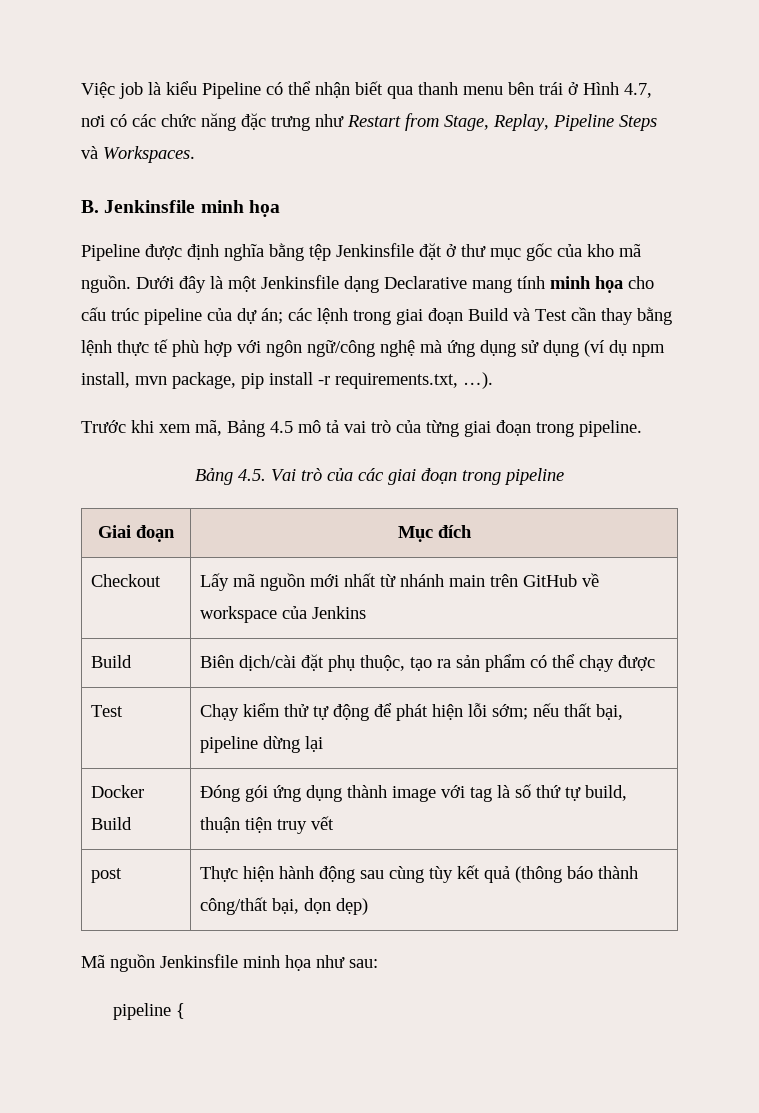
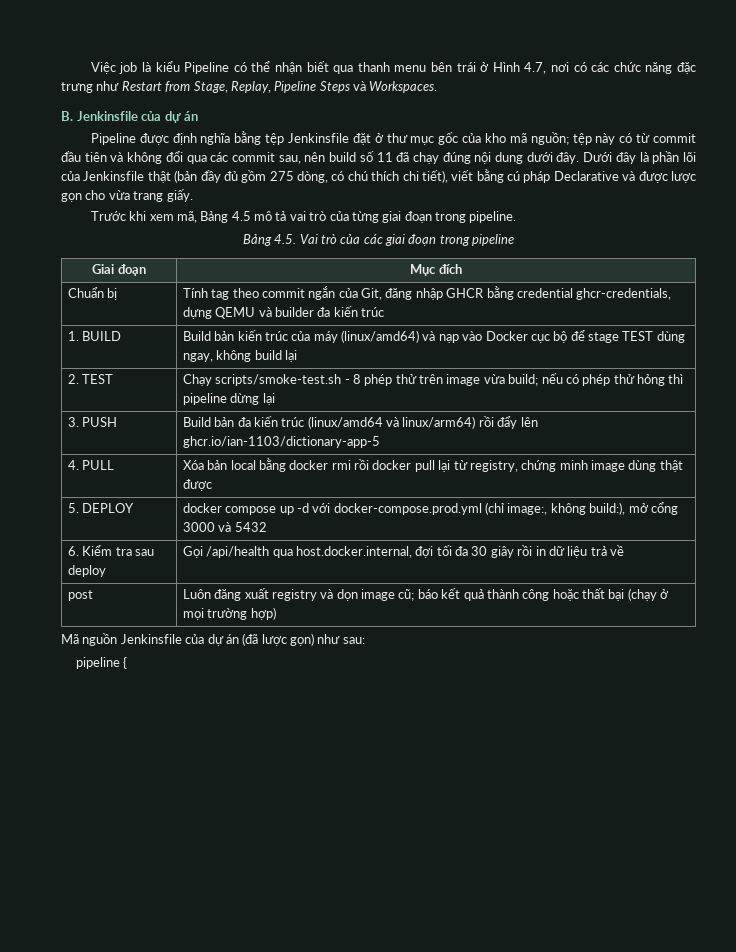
- B. Jenkinsfile minh họa
+ B. Jenkinsfile của dự án
- Pipeline được định nghĩa bằng tệp Jenkinsfile đặt ở thư mục gốc của kho mã nguồn. Dưới đây là một Jenkinsfile dạng Declarative mang tính minh họa cho cấu trúc pipeline của dự án; các lệnh trong giai đoạn Build và Test cần thay bằng lệnh thực tế phù hợp với ngôn ngữ/công nghệ mà ứng dụng sử dụng (ví dụ npm install, mvn package, pip install -r requirements.txt, …).
+ Pipeline được định nghĩa bằng tệp Jenkinsfile đặt ở thư mục gốc của kho mã nguồn; tệp này có từ commit đầu tiên và không đổi qua các commit sau, nên build số 11 đã chạy đúng nội dung dưới đây. Dưới đây là phần lõi của Jenkinsfile thật (bản đầy đủ gồm 275 dòng, có chú thích chi tiết), viết bằng cú pháp Declarative và được lược gọn cho vừa trang giấy.
- Checkout | Lấy mã nguồn mới nhất từ nhánh main trên GitHub về workspace của Jenkins
- Build | Biên dịch/cài đặt phụ thuộc, tạo ra sản phẩm có thể chạy được
- Test | Chạy kiểm thử tự động để phát hiện lỗi sớm; nếu thất bại, pipeline dừng lại
+ Chuẩn bị | Tính tag theo commit ngắn của Git, đăng nhập GHCR bằng credential ghcr-credentials, dựng QEMU và builder đa kiến trúc
+ 1. BUILD | Build bản kiến trúc của máy (linux/amd64) và nạp vào Docker cục bộ để stage TEST dùng ngay, không build lại
+ 2. TEST | Chạy scripts/smoke-test.sh - 8 phép thử trên image vừa build; nếu có phép thử hỏng thì pipeline dừng lại
- Docker Build | Đóng gói ứng dụng thành image với tag là số thứ tự build, thuận tiện truy vết
- post | Thực hiện hành động sau cùng tùy kết quả (thông báo thành công/thất bại, dọn dẹp)
- Mã nguồn Jenkinsfile minh họa như sau:
+ 3. PUSH | Build bản đa kiến trúc (linux/amd64 và linux/arm64) rồi đẩy lên ghcr.io/ian-1103/dictionary-app-5
+ 4. PULL | Xóa bản local bằng docker rmi rồi docker pull lại từ registry, chứng minh image dùng thật được
+ 5. DEPLOY | docker compose up -d với docker-compose.prod.yml (chỉ image:, không build:), mở cổng 3000 và 5432
+ 6. Kiểm tra sau deploy | Gọi /api/health qua host.docker.internal, đợi tối đa 30 giây rồi in dữ liệu trả về
+ post | Luôn đăng xuất registry và dọn image cũ; báo kết quả thành công hoặc thất bại (chạy ở mọi trường hợp)
+ Mã nguồn Jenkinsfile của dự án (đã lược gọn) như sau:

